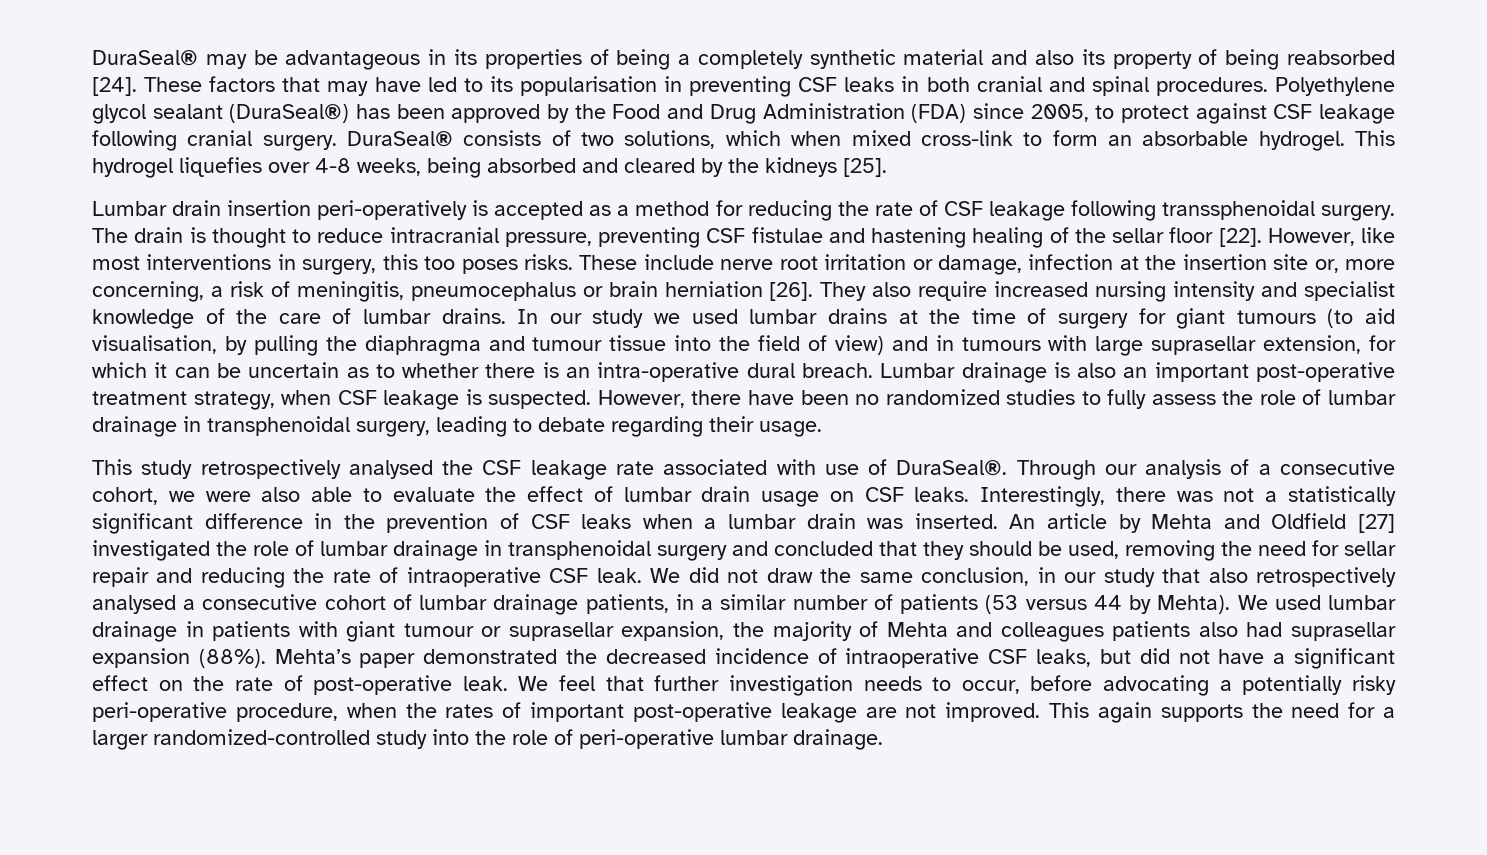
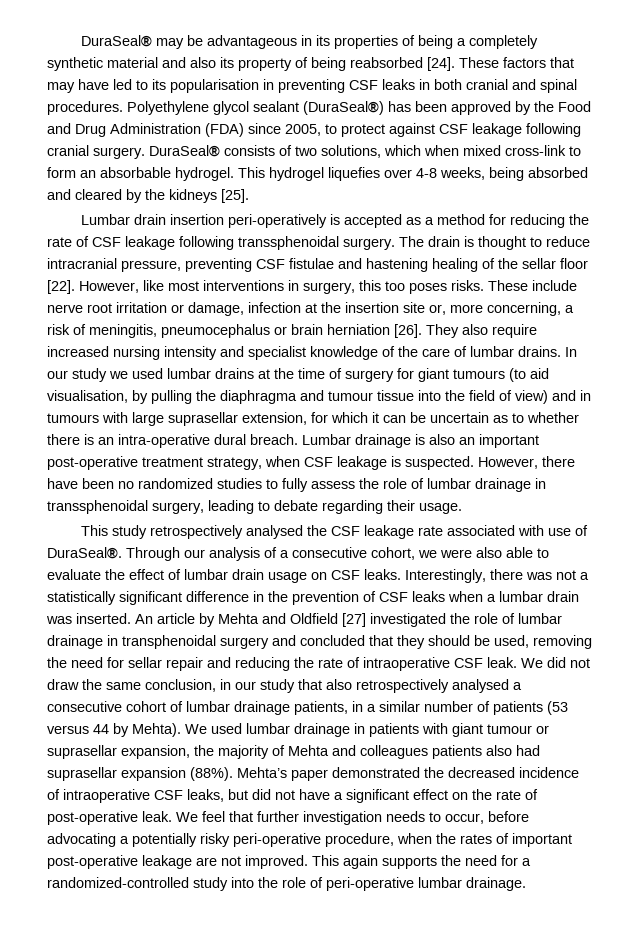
- However, there have been no randomized studies to fully assess the role of lumbar drainage in transphenoidal surgery, leading to debate regarding their usage.
+ However, there have been no randomized studies to fully assess the role of lumbar drainage in transsphenoidal surgery, leading to debate regarding their usage.
- This again supports the need for a larger randomized-controlled study into the role of peri-operative lumbar drainage.
+ This again supports the need for a randomized-controlled study into the role of peri-operative lumbar drainage.

